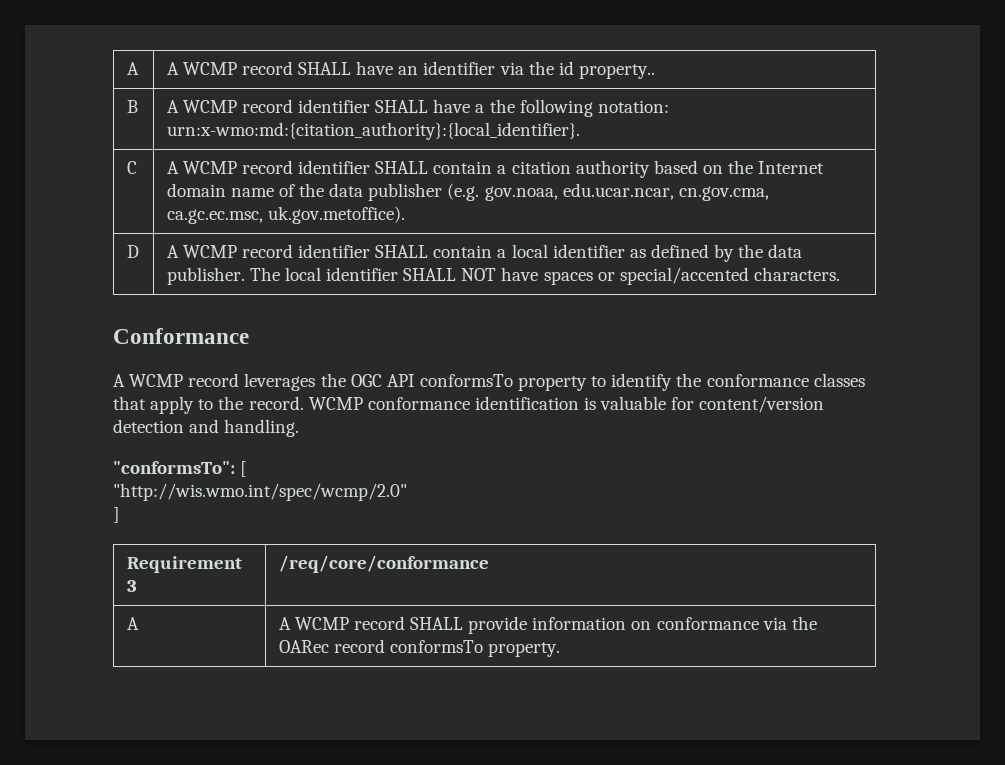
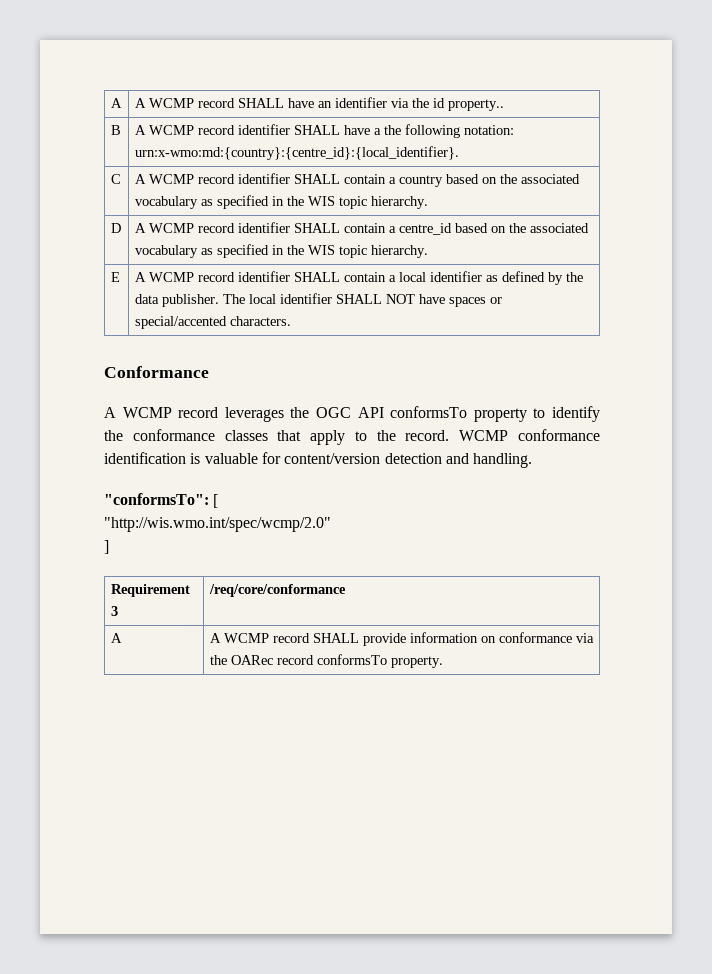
- B | A WCMP record identifier SHALL have a the following notation: urn:x-wmo:md:{citation_authority}:{local_identifier}.
+ B | A WCMP record identifier SHALL have a the following notation: urn:x-wmo:md:{country}:{centre_id}:{local_identifier}.
- C | A WCMP record identifier SHALL contain a citation authority based on the Internet domain name of the data publisher (e.g. gov.noaa, edu.ucar.ncar, cn.gov.cma, ca.gc.ec.msc, uk.gov.metoffice).
- D | A WCMP record identifier SHALL contain a local identifier as defined by the data publisher. The local identifier SHALL NOT have spaces or special/accented characters.
+ C | A WCMP record identifier SHALL contain a country based on the associated vocabulary as specified in the WIS topic hierarchy.
+ D | A WCMP record identifier SHALL contain a centre_id based on the associated vocabulary as specified in the WIS topic hierarchy.
+ E | A WCMP record identifier SHALL contain a local identifier as defined by the data publisher. The local identifier SHALL NOT have spaces or special/accented characters.

